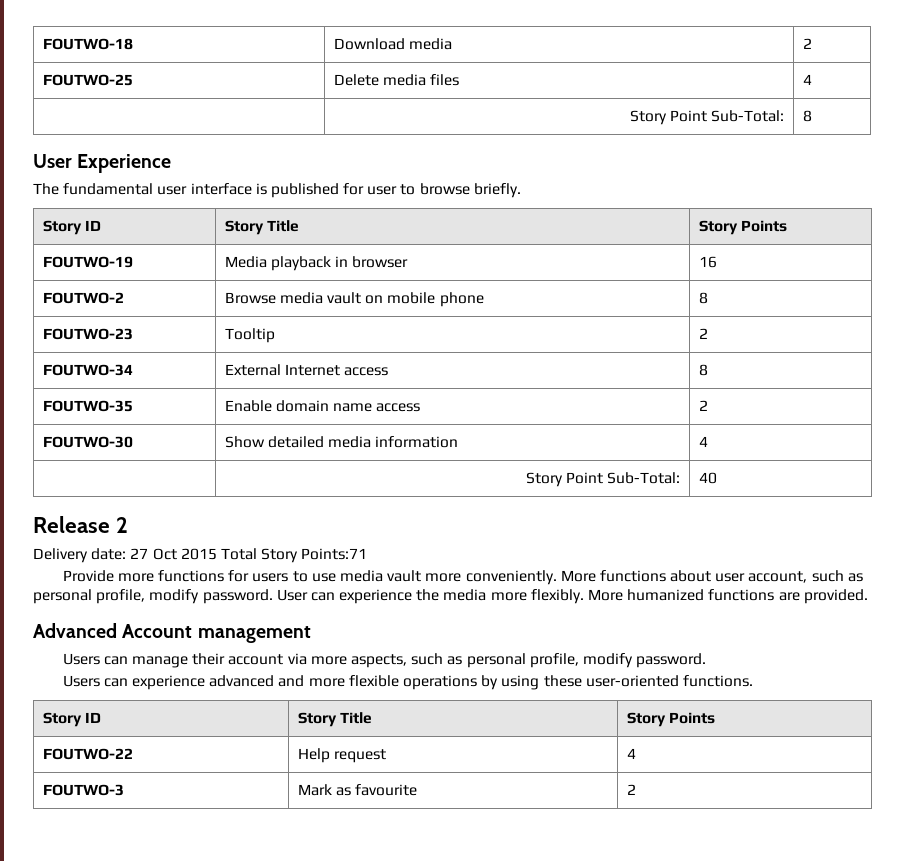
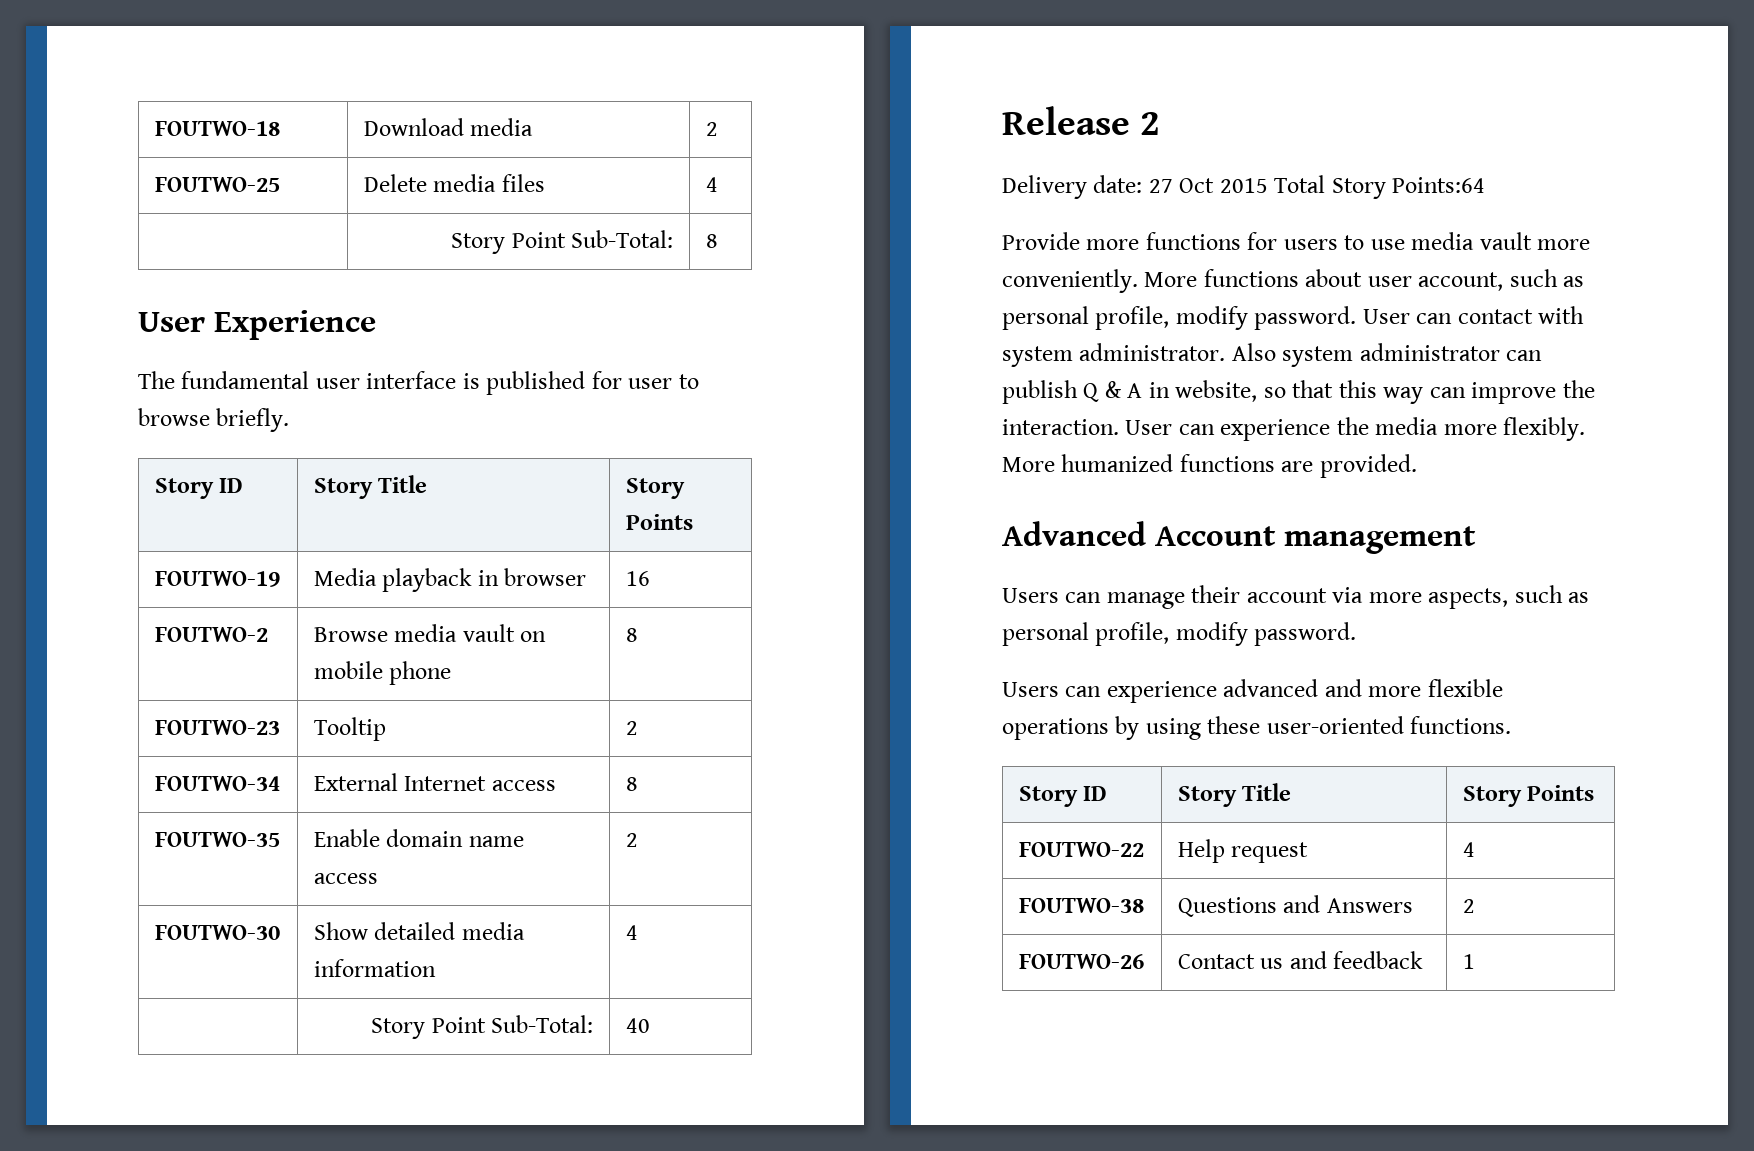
- Delivery date: 27 Oct 2015 Total Story Points:71
+ Delivery date: 27 Oct 2015 Total Story Points:64
- User can experience the media more flexibly.
+ User can contact with system administrator. Also system administrator can publish Q & A in website, so that this way can improve the interaction. User can experience the media more flexibly.
- FOUTWO-3 | Mark as favourite | 2
+ FOUTWO-38 | Questions and Answers | 2
+ FOUTWO-26 | Contact us and feedback | 1

